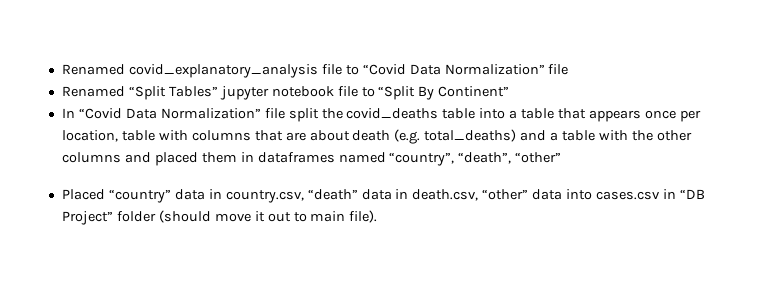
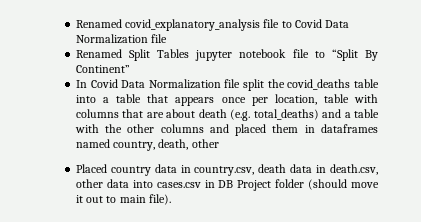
- Renamed covid_explanatory_analysis file to “Covid Data Normalization” file
+ Renamed covid_explanatory_analysis file to Covid Data Normalization file
- Renamed “Split Tables” jupyter notebook file to “Split By Continent”
+ Renamed Split Tables jupyter notebook file to “Split By Continent”
- In “Covid Data Normalization” file split the covid_deaths table into a table that appears once per location, table with columns that are about death (e.g. total_deaths) and a table with the other columns and placed them in dataframes named “country”, “death”, “other”
+ In Covid Data Normalization file split the covid_deaths table into a table that appears once per location, table with columns that are about death (e.g. total_deaths) and a table with the other columns and placed them in dataframes named country, death, other
- Placed “country” data in country.csv, “death” data in death.csv, “other” data into cases.csv in “DB Project” folder (should move it out to main file).
+ Placed country data in country.csv, death data in death.csv, other data into cases.csv in DB Project folder (should move it out to main file).

